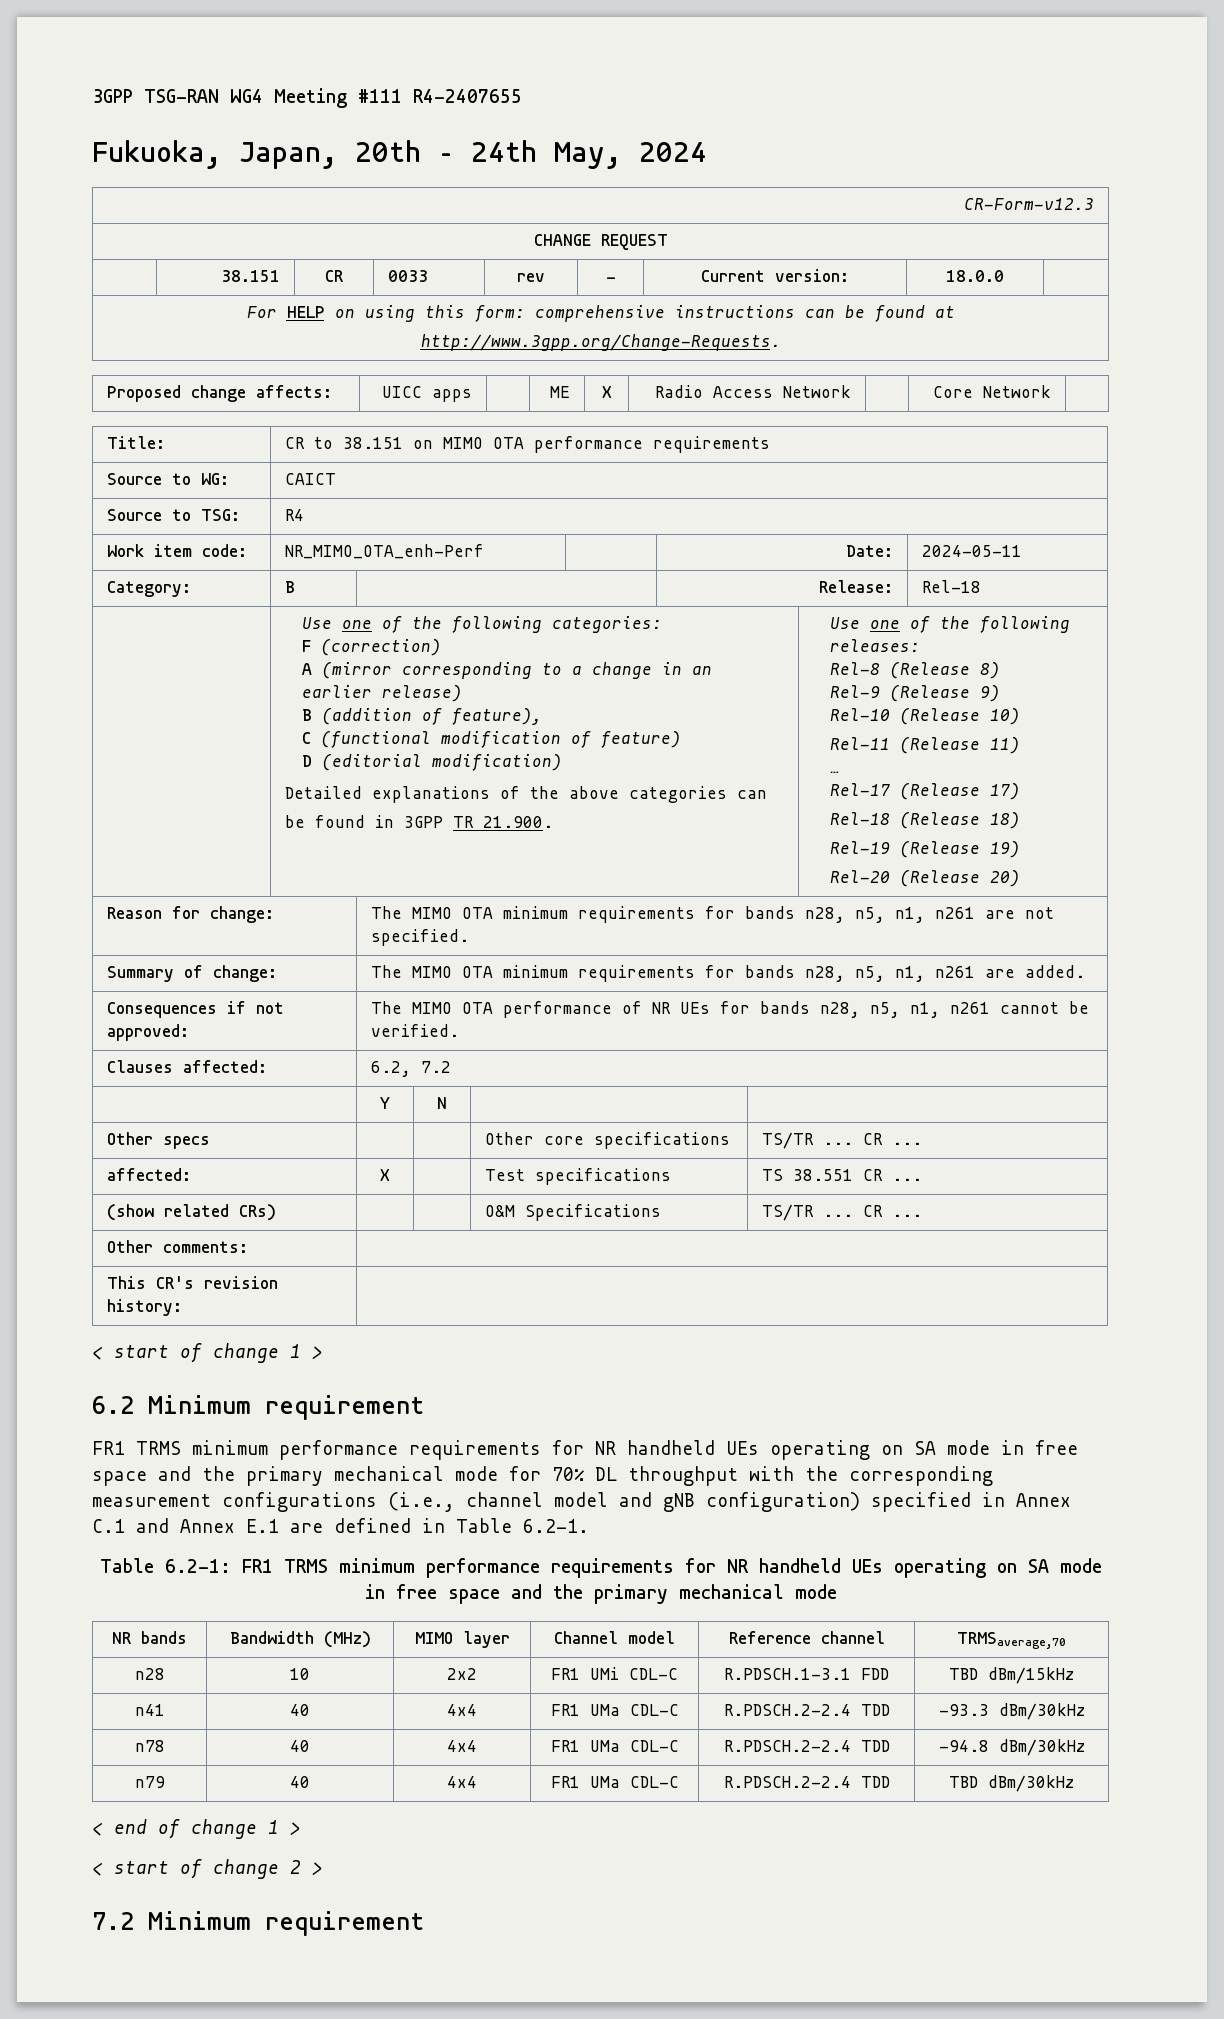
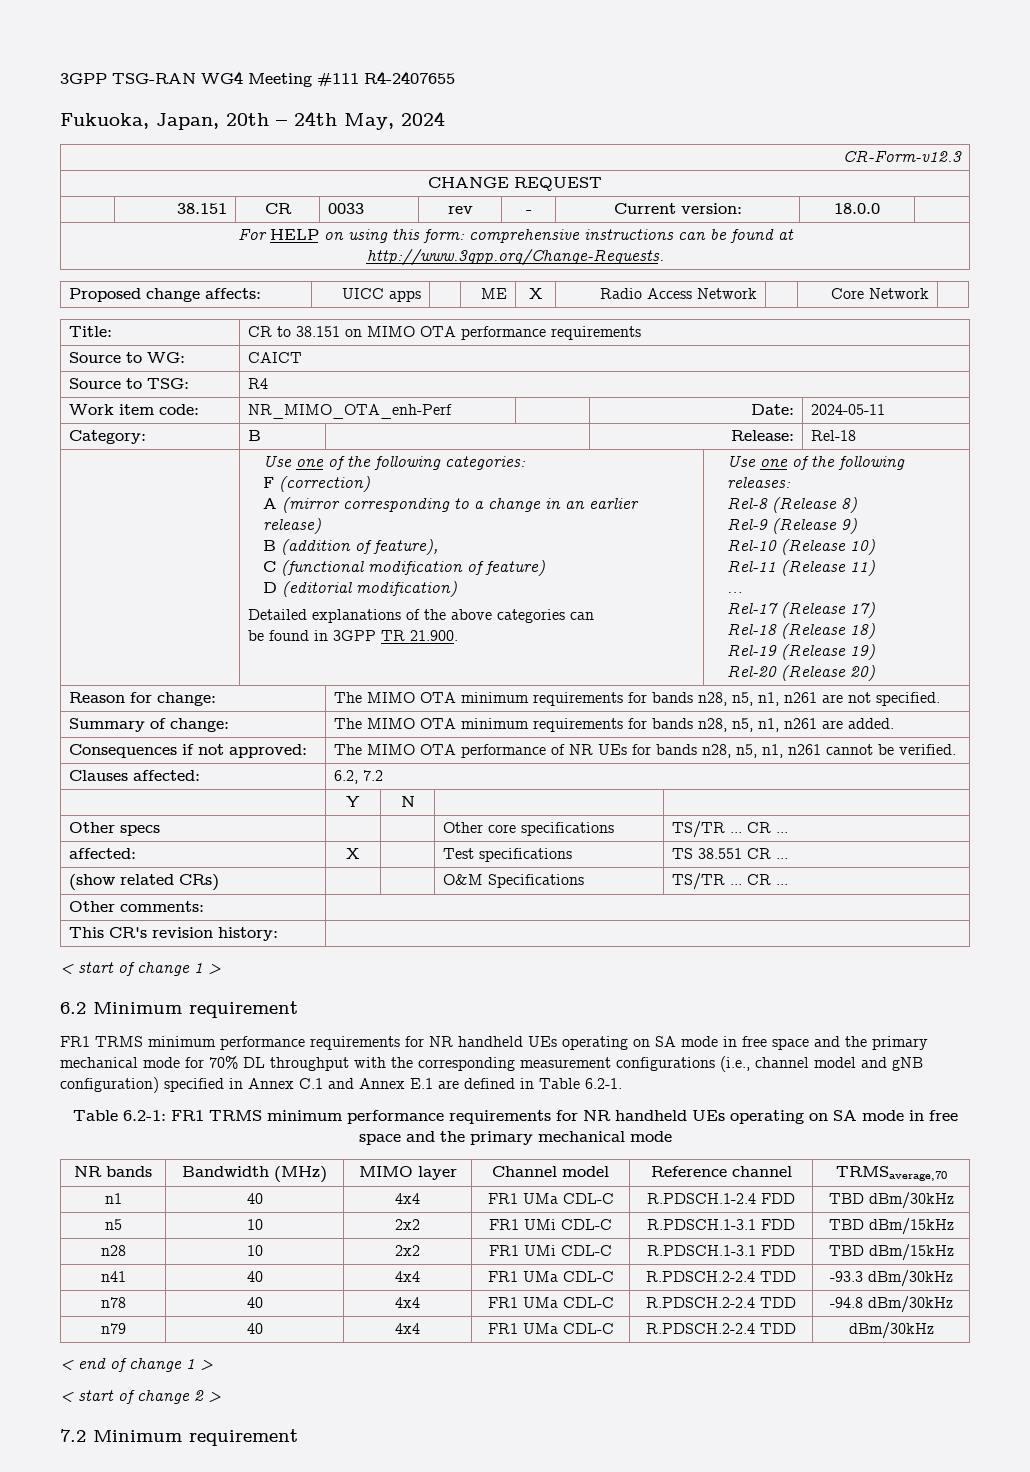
+ n1 | 40 | 4x4 | FR1 UMa CDL-C | R.PDSCH.1-2.4 FDD | TBD dBm/30kHz
+ n5 | 10 | 2x2 | FR1 UMi CDL-C | R.PDSCH.1-3.1 FDD | TBD dBm/15kHz
- n79 | 40 | 4x4 | FR1 UMa CDL-C | R.PDSCH.2-2.4 TDD | TBD dBm/30kHz
+ n79 | 40 | 4x4 | FR1 UMa CDL-C | R.PDSCH.2-2.4 TDD | dBm/30kHz

